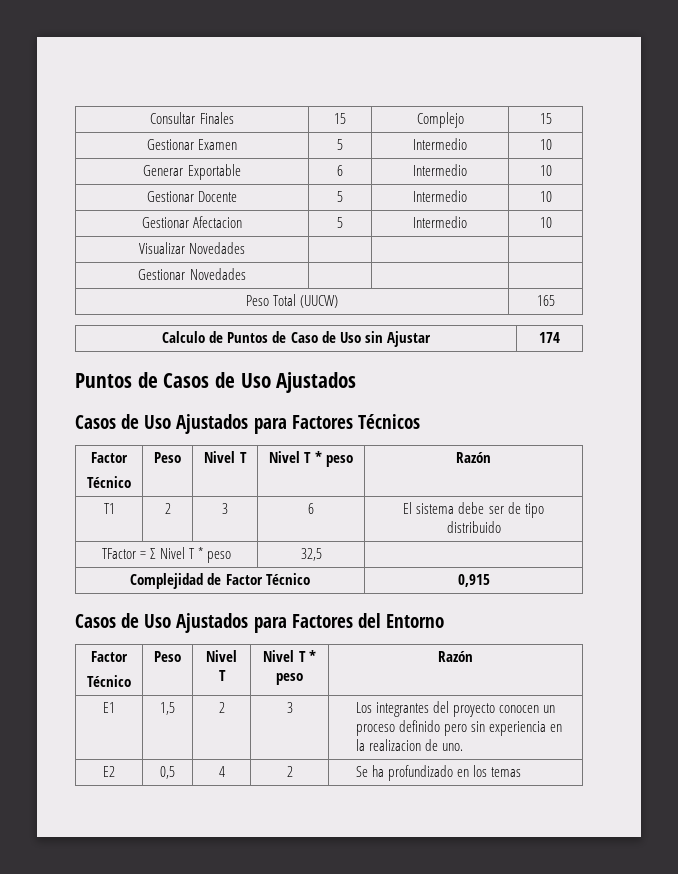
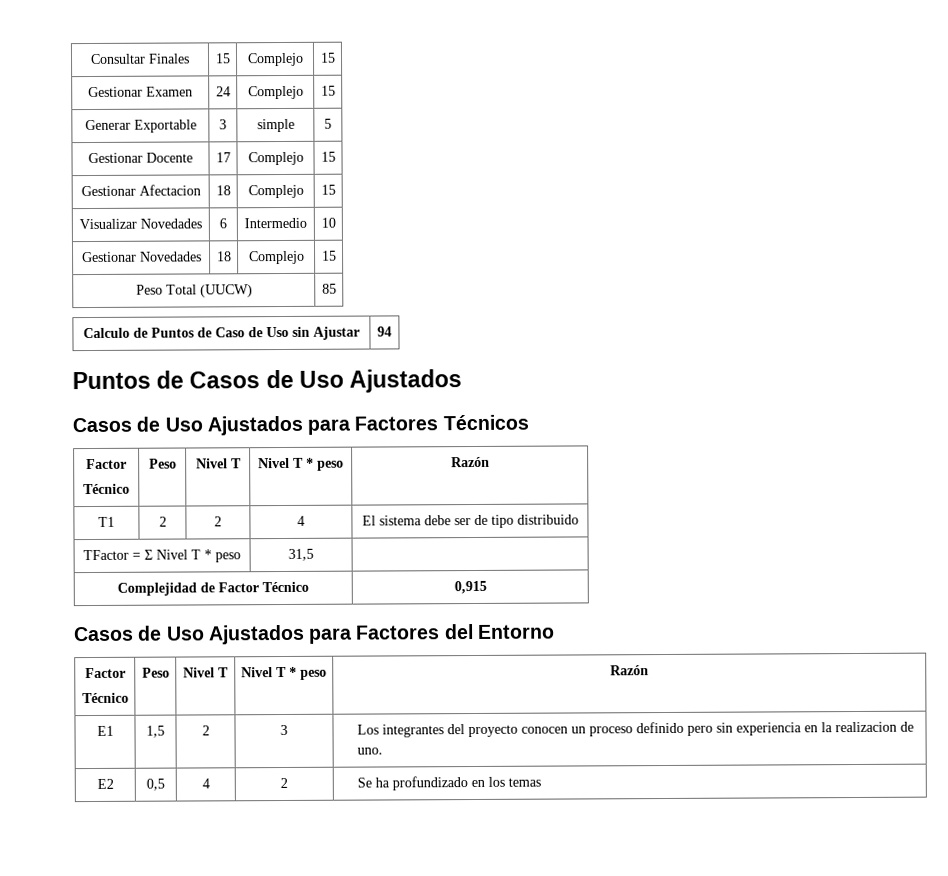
- Gestionar Examen | 5 | Intermedio | 10
+ Gestionar Examen | 24 | Complejo | 15
- Generar Exportable | 6 | Intermedio | 10
- Gestionar Docente | 5 | Intermedio | 10
- Gestionar Afectacion | 5 | Intermedio | 10
- Visualizar Novedades | | |
- Gestionar Novedades | | |
+ Generar Exportable | 3 | simple | 5
+ Gestionar Docente | 17 | Complejo | 15
+ Gestionar Afectacion | 18 | Complejo | 15
+ Visualizar Novedades | 6 | Intermedio | 10
+ Gestionar Novedades | 18 | Complejo | 15
- Peso Total (UUCW) | 165
+ Peso Total (UUCW) | 85
- Calculo de Puntos de Caso de Uso sin Ajustar | 174
+ Calculo de Puntos de Caso de Uso sin Ajustar | 94
- T1 | 2 | 3 | 6 | El sistema debe ser de tipo distribuido
+ T1 | 2 | 2 | 4 | El sistema debe ser de tipo distribuido
- TFactor = Σ Nivel T * peso | 32,5 |
+ TFactor = Σ Nivel T * peso | 31,5 |

